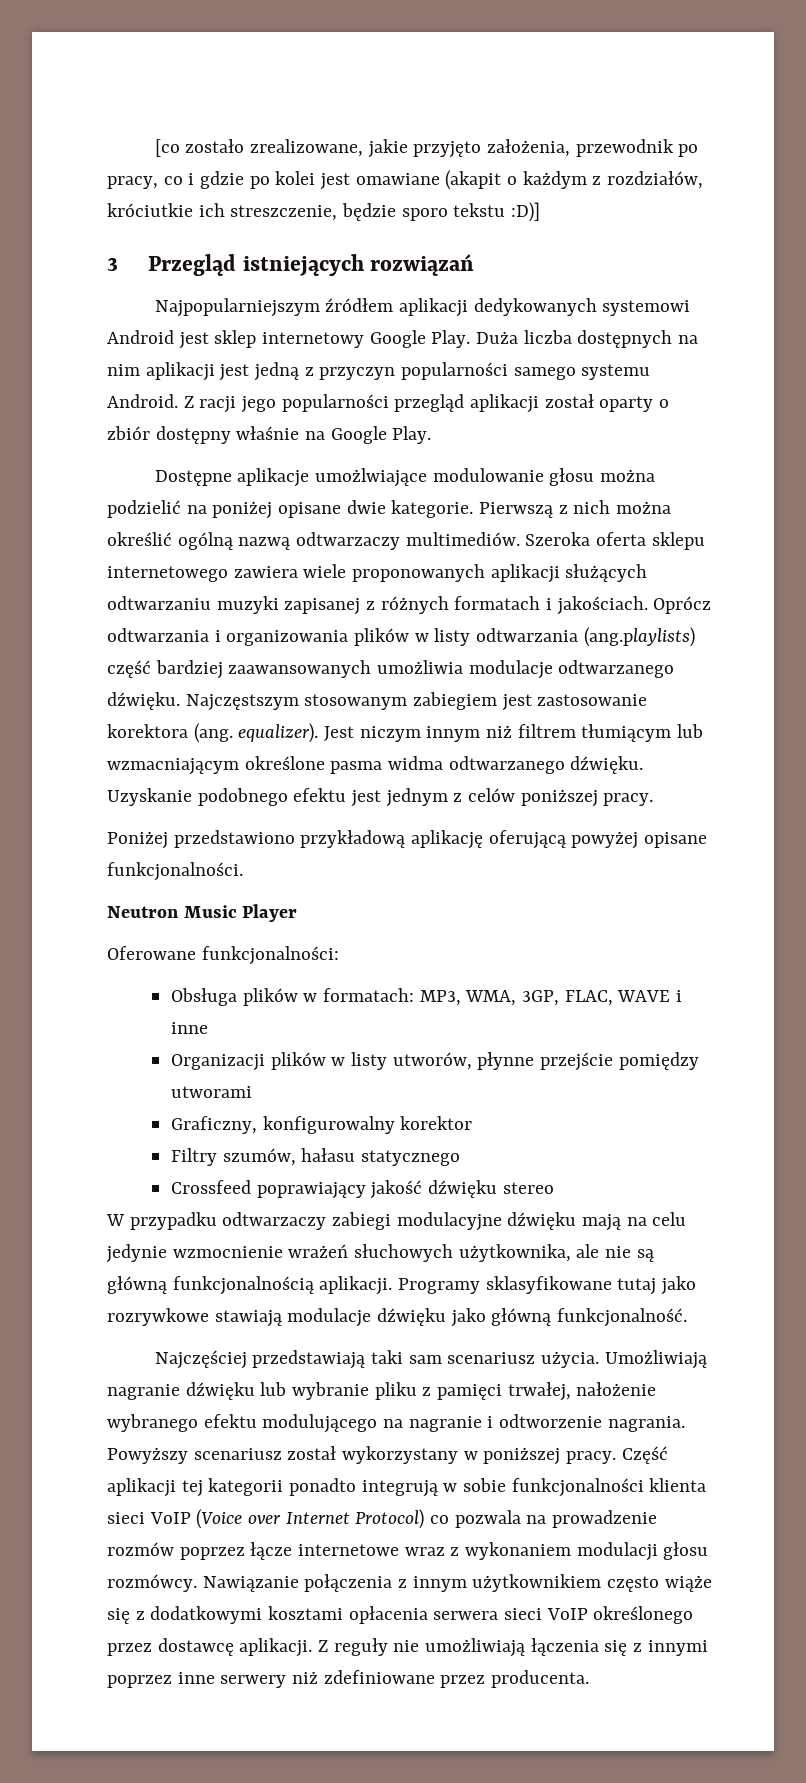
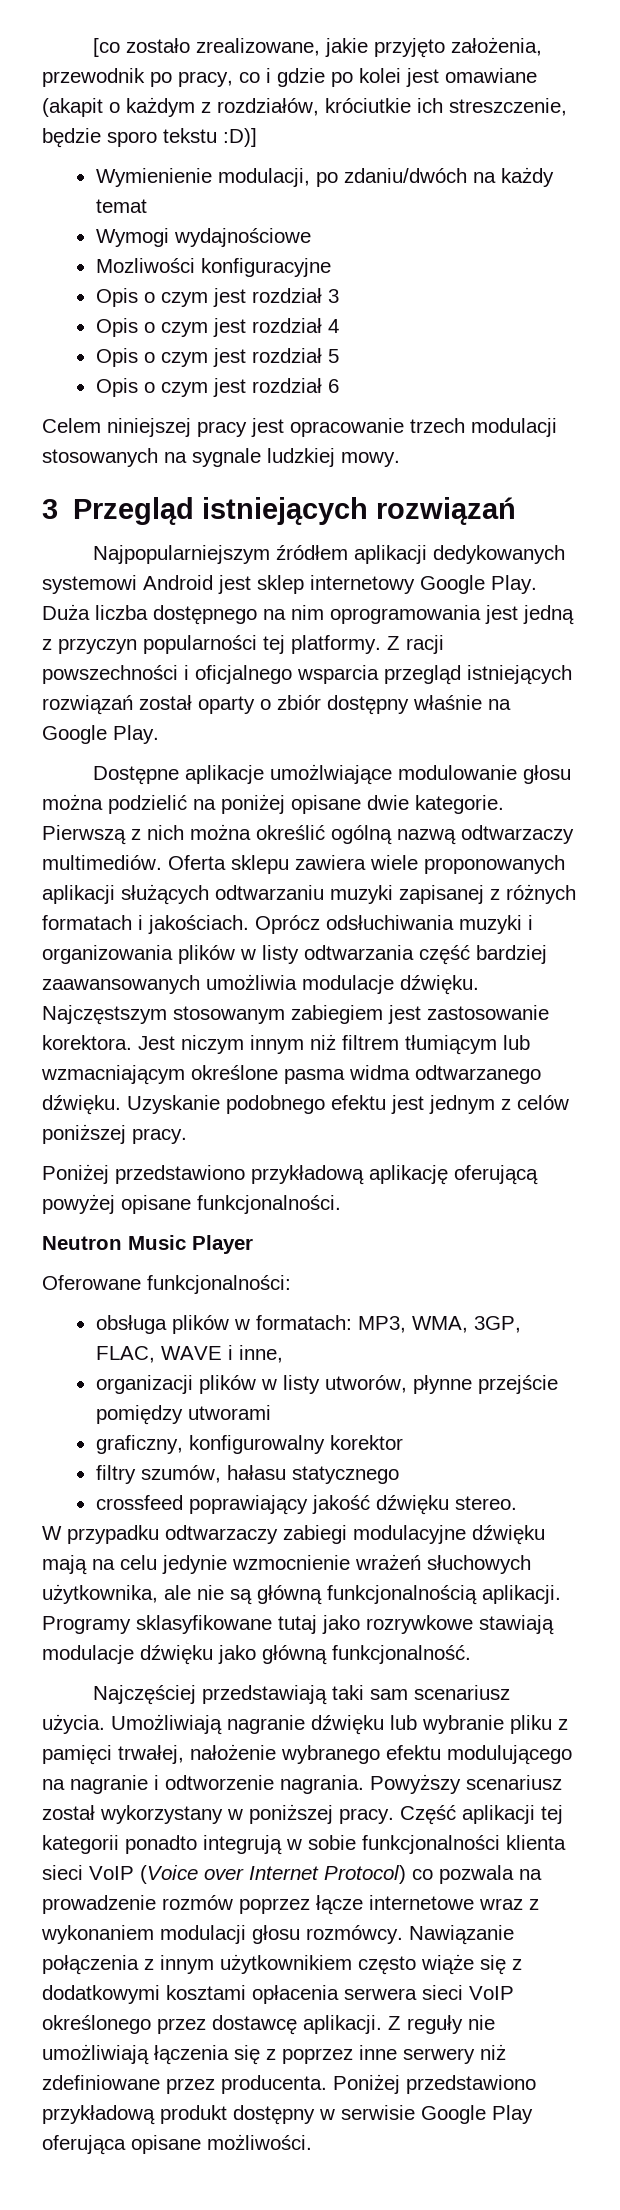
+ Wymienienie modulacji, po zdaniu/dwóch na każdy temat
+ Wymogi wydajnościowe
+ Mozliwości konfiguracyjne
+ Opis o czym jest rozdział 3
+ Opis o czym jest rozdział 4
+ Opis o czym jest rozdział 5
+ Opis o czym jest rozdział 6
+ Celem niniejszej pracy jest opracowanie trzech modulacji stosowanych na sygnale ludzkiej mowy.
- Duża liczba dostępnych na nim aplikacji jest jedną z przyczyn popularności samego systemu Android. Z racji jego popularności przegląd aplikacji został oparty o zbiór dostępny właśnie na Google Play.
+ Duża liczba dostępnego na nim oprogramowania jest jedną z przyczyn popularności tej platformy. Z racji powszechności i oficjalnego wsparcia przegląd istniejących rozwiązań został oparty o zbiór dostępny właśnie na Google Play.
- Szeroka oferta sklepu internetowego zawiera wiele proponowanych aplikacji służących odtwarzaniu muzyki zapisanej z różnych formatach i jakościach.
+ Oferta sklepu zawiera wiele proponowanych aplikacji służących odtwarzaniu muzyki zapisanej z różnych formatach i jakościach.
- Oprócz odtwarzania i organizowania plików w listy odtwarzania (ang.playlists) część bardziej zaawansowanych umożliwia modulacje odtwarzanego dźwięku.
+ Oprócz odsłuchiwania muzyki i organizowania plików w listy odtwarzania część bardziej zaawansowanych umożliwia modulacje dźwięku.
- Najczęstszym stosowanym zabiegiem jest zastosowanie korektora (ang. equalizer).
+ Najczęstszym stosowanym zabiegiem jest zastosowanie korektora.
- Obsługa plików w formatach: MP3, WMA, 3GP, FLAC, WAVE i inne
- Organizacji plików w listy utworów, płynne przejście pomiędzy utworami
+ obsługa plików w formatach: MP3, WMA, 3GP, FLAC, WAVE i inne,
+ organizacji plików w listy utworów, płynne przejście pomiędzy utworami
- Graficzny, konfigurowalny korektor
+ graficzny, konfigurowalny korektor
- Filtry szumów, hałasu statycznego
+ filtry szumów, hałasu statycznego
- Crossfeed poprawiający jakość dźwięku stereo
+ crossfeed poprawiający jakość dźwięku stereo.
- Z reguły nie umożliwiają łączenia się z innymi poprzez inne serwery niż zdefiniowane przez producenta.
+ Z reguły nie umożliwiają łączenia się z poprzez inne serwery niż zdefiniowane przez producenta.
+ Poniżej przedstawiono przykładową produkt dostępny w serwisie Google Play oferująca opisane możliwości.

